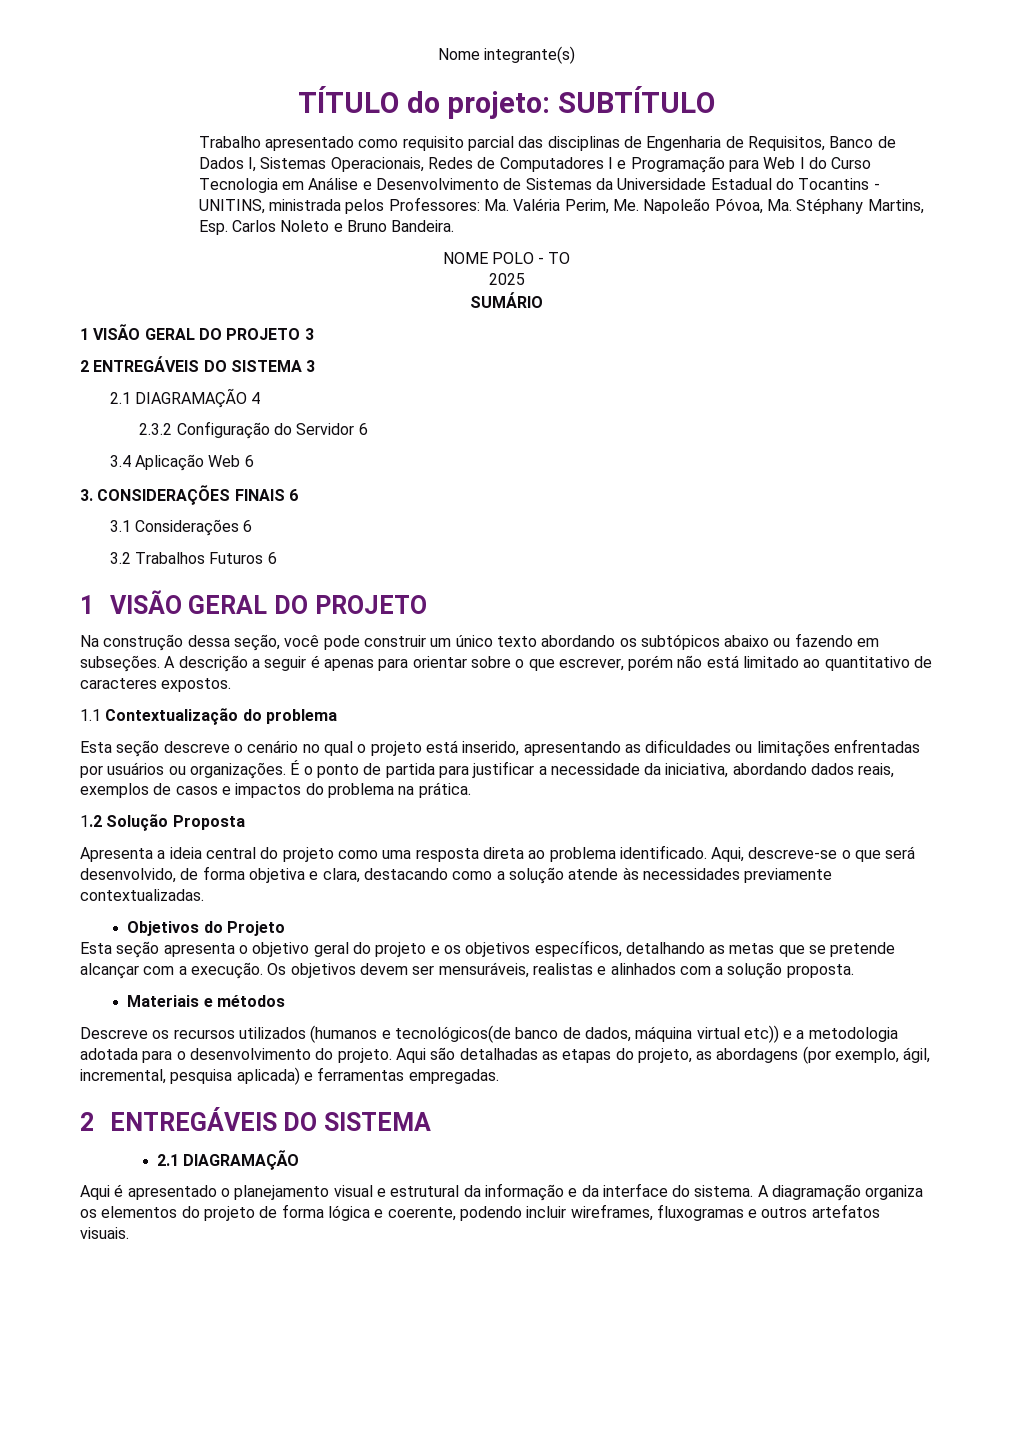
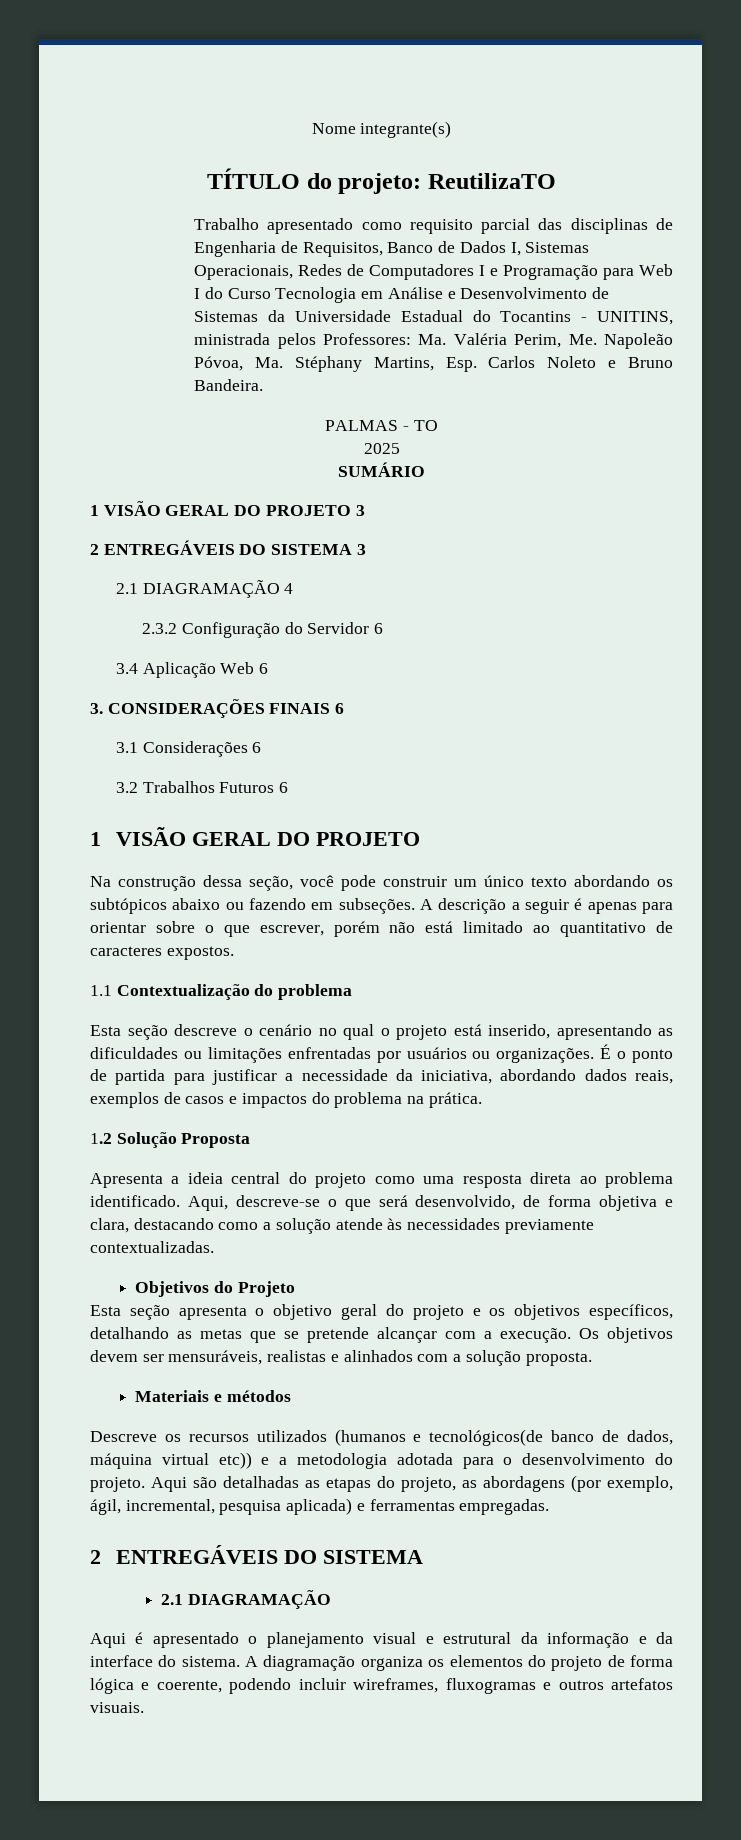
- TÍTULO do projeto: SUBTÍTULO
+ TÍTULO do projeto: ReutilizaTO
- NOME POLO - TO
+ PALMAS - TO

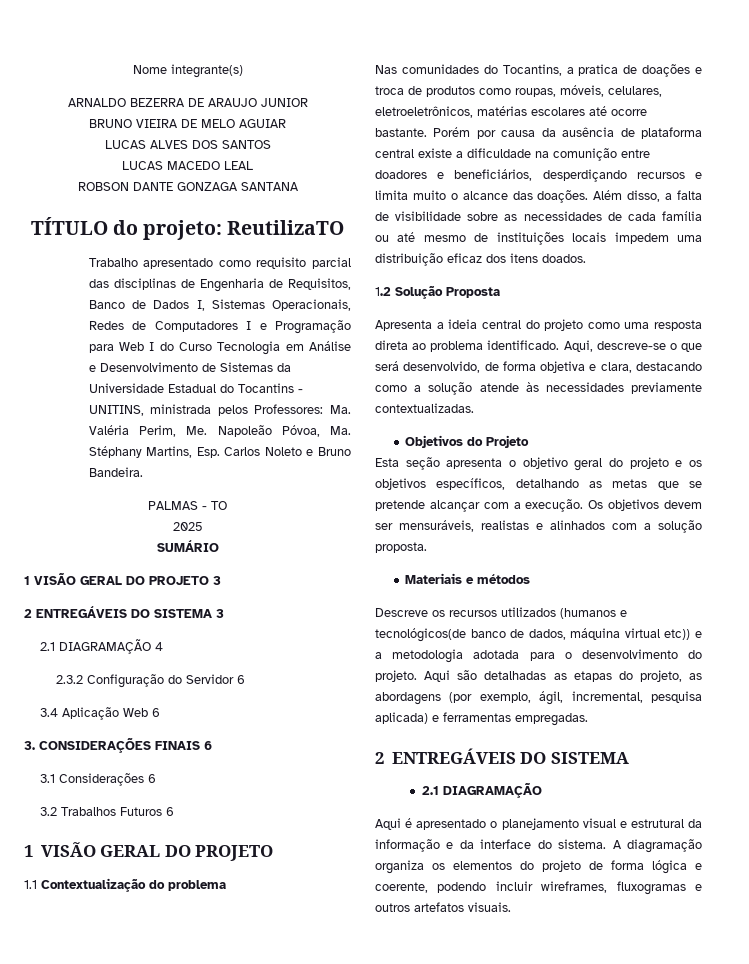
+ ARNALDO BEZERRA DE ARAUJO JUNIOR
+ BRUNO VIEIRA DE MELO AGUIAR
+ LUCAS ALVES DOS SANTOS
+ LUCAS MACEDO LEAL
+ ROBSON DANTE GONZAGA SANTANA
- Na construção dessa seção, você pode construir um único texto abordando os subtópicos abaixo ou fazendo em subseções. A descrição a seguir é apenas para orientar sobre o que escrever, porém não está limitado ao quantitativo de caracteres expostos.
  1.1 Contextualização do problema
- Esta seção descreve o cenário no qual o projeto está inserido, apresentando as dificuldades ou limitações enfrentadas por usuários ou organizações. É o ponto de partida para justificar a necessidade da iniciativa, abordando dados reais, exemplos de casos e impactos do problema na prática.
+ Nas comunidades do Tocantins, a pratica de doações e troca de produtos como roupas, móveis, celulares, eletroeletrônicos, matérias escolares até ocorre bastante. Porém por causa da ausência de plataforma central existe a dificuldade na comunição entre doadores e beneficiários, desperdiçando recursos e limita muito o alcance das doações. Além disso, a falta de visibilidade sobre as necessidades de cada família ou até mesmo de instituições locais impedem uma distribuição eficaz dos itens doados.

